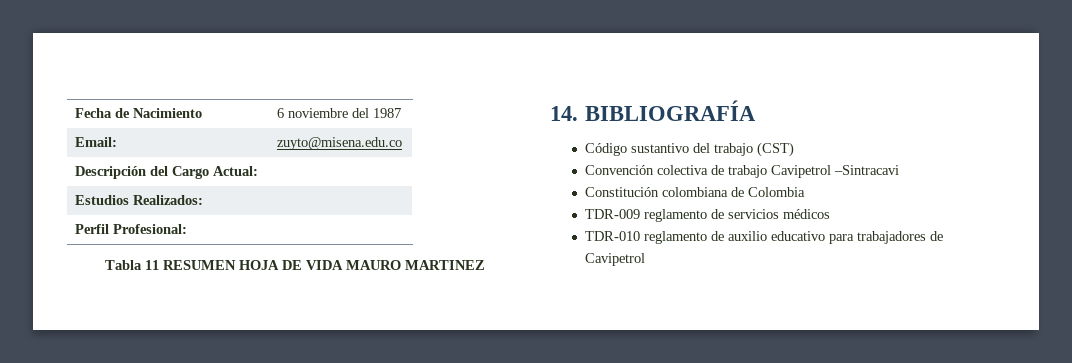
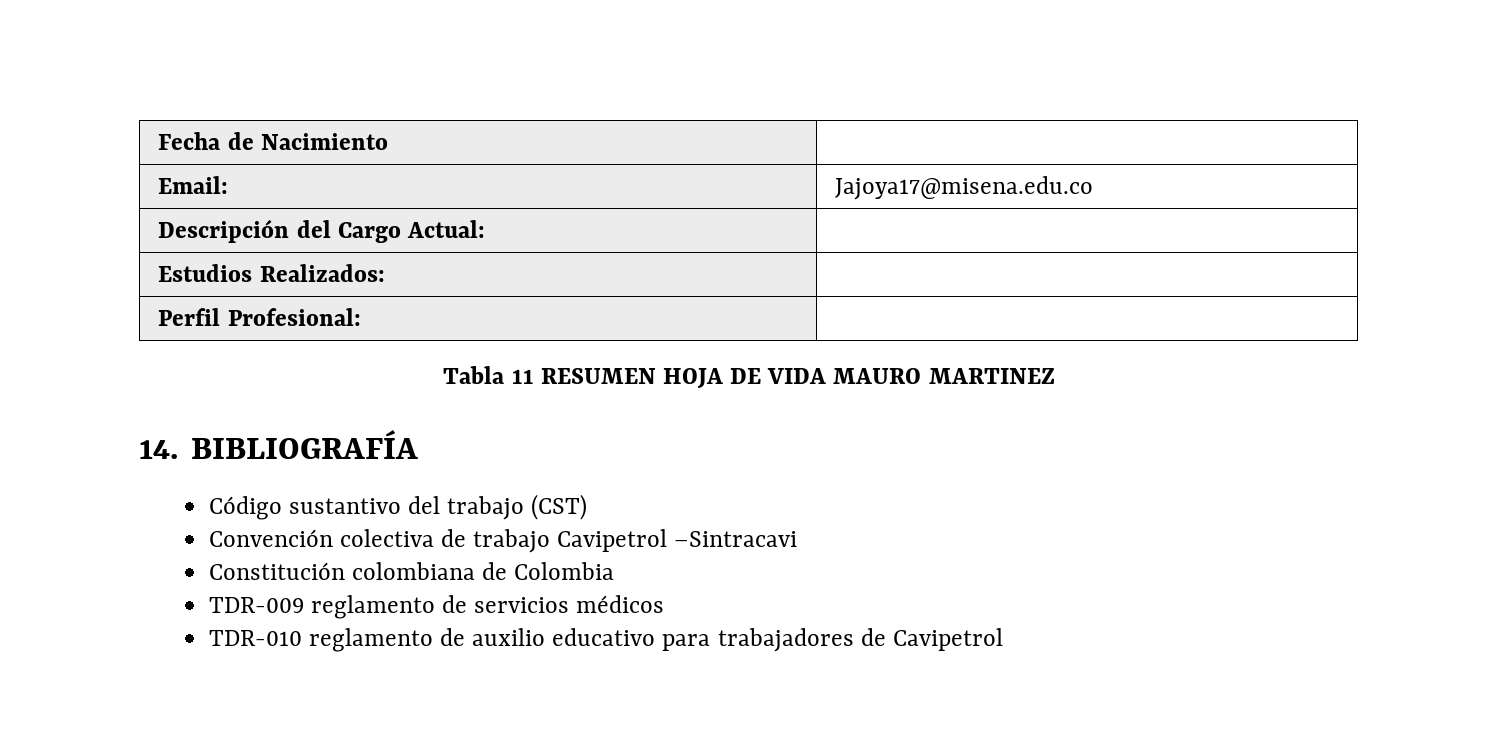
- Fecha de Nacimiento | 6 noviembre del 1987
+ Fecha de Nacimiento |
- Email: | zuyto@misena.edu.co
+ Email: | Jajoya17@misena.edu.co

